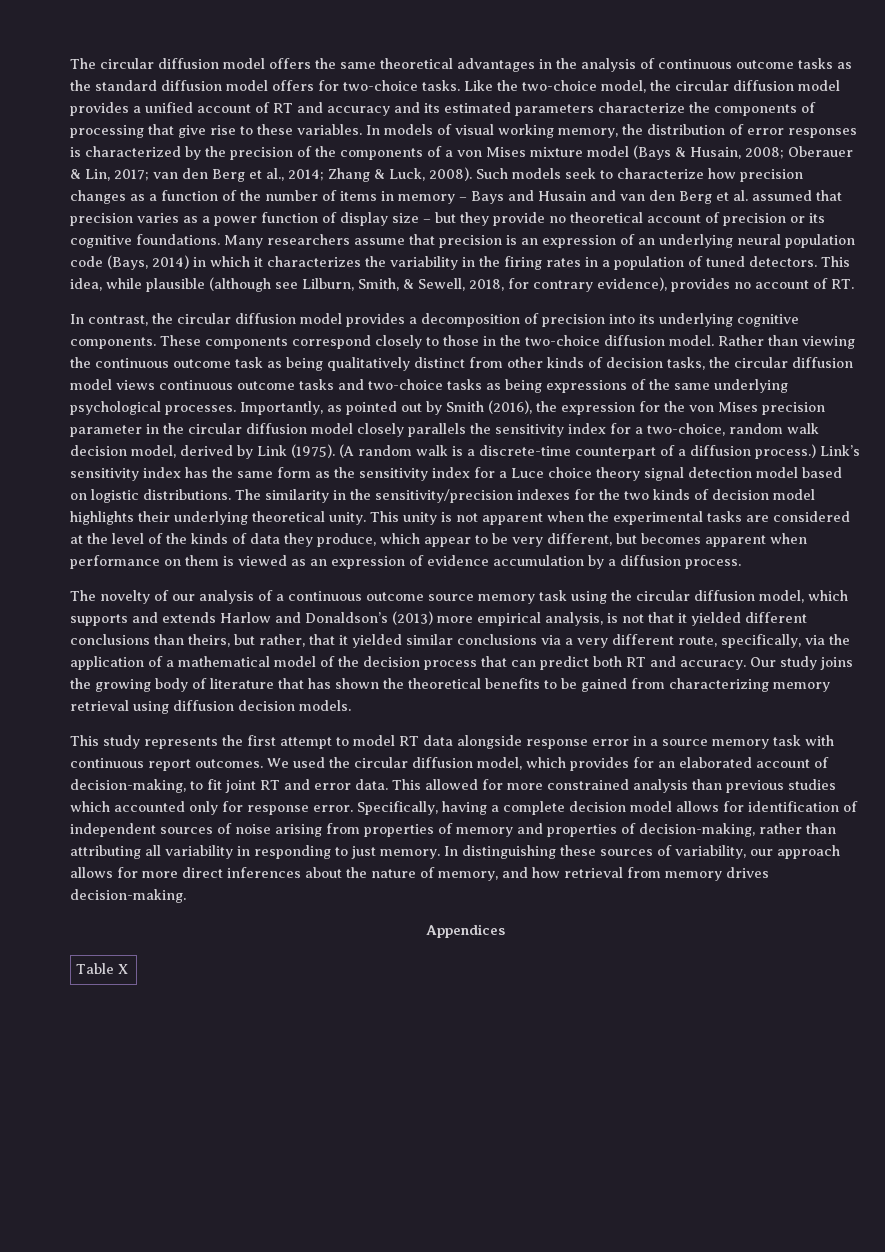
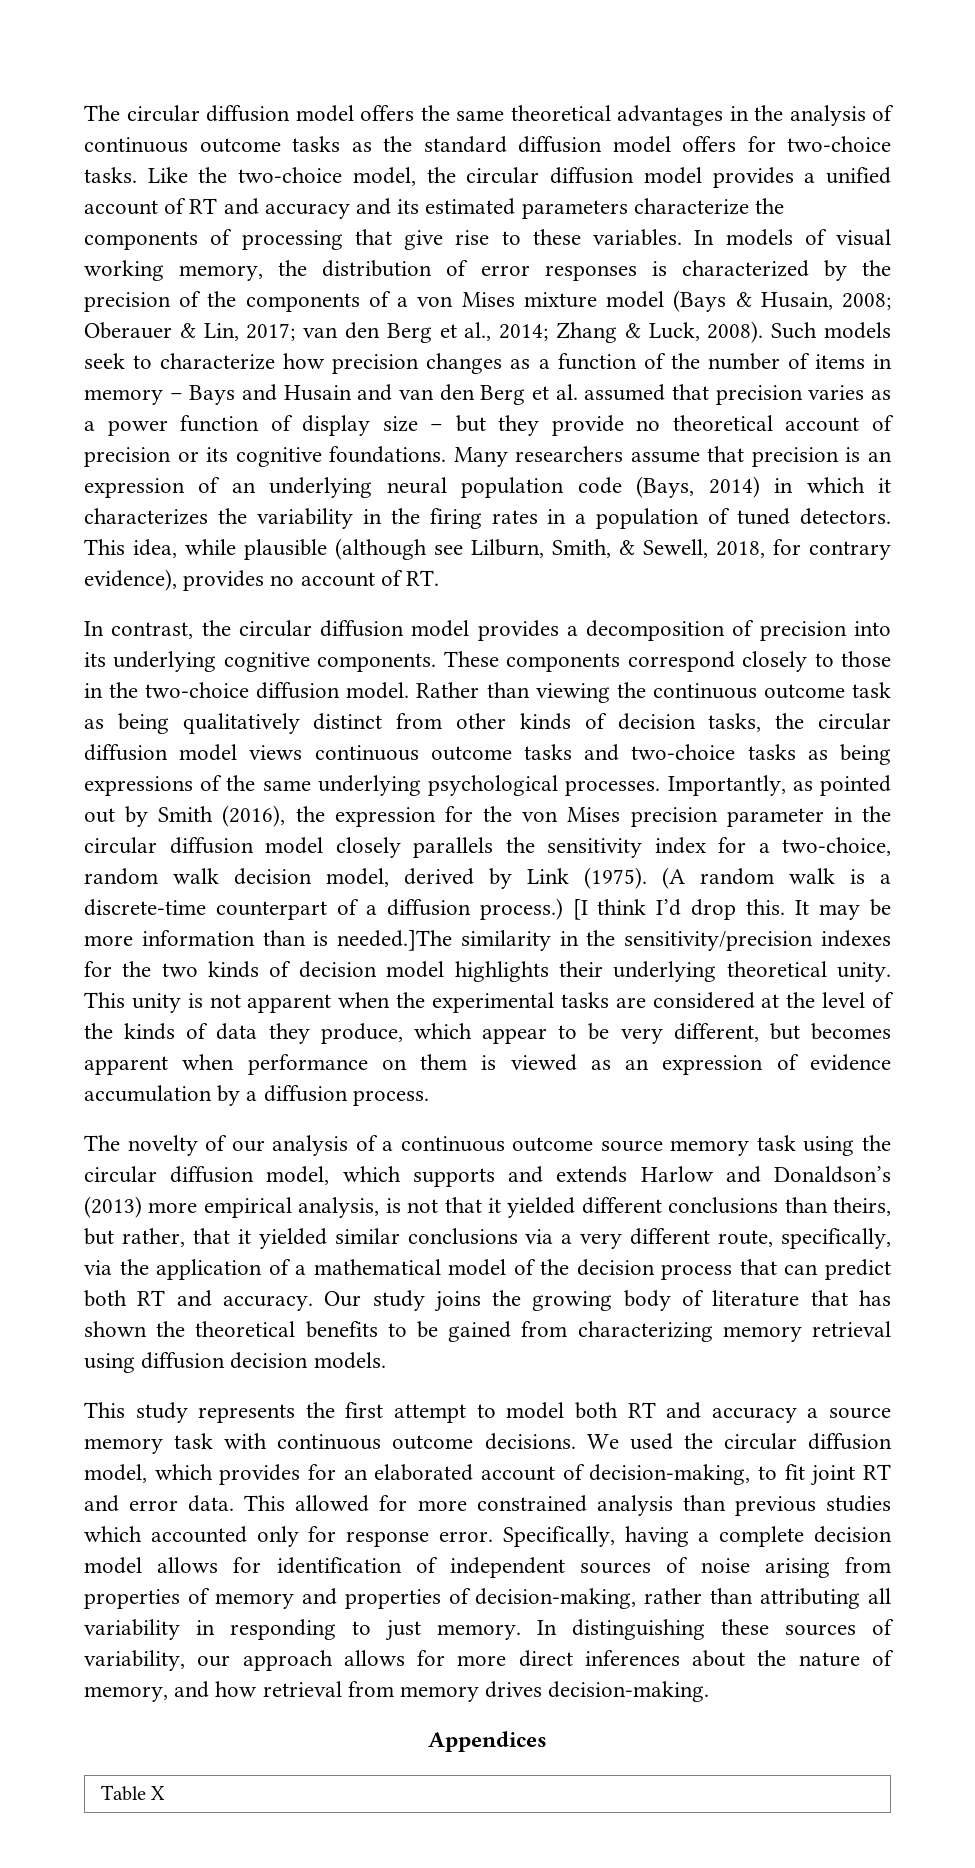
- Link’s sensitivity index has the same form as the sensitivity index for a Luce choice theory signal detection model based on logistic distributions. The similarity in the sensitivity/precision indexes for the two kinds of decision model highlights their underlying theoretical unity.
+ [I think I’d drop this. It may be more information than is needed.]The similarity in the sensitivity/precision indexes for the two kinds of decision model highlights their underlying theoretical unity.
- This study represents the first attempt to model RT data alongside response error in a source memory task with continuous report outcomes.
+ This study represents the first attempt to model both RT and accuracy a source memory task with continuous outcome decisions.

